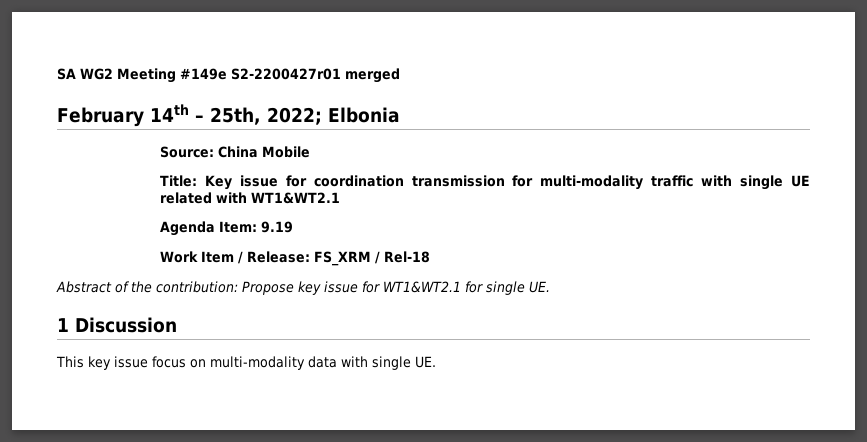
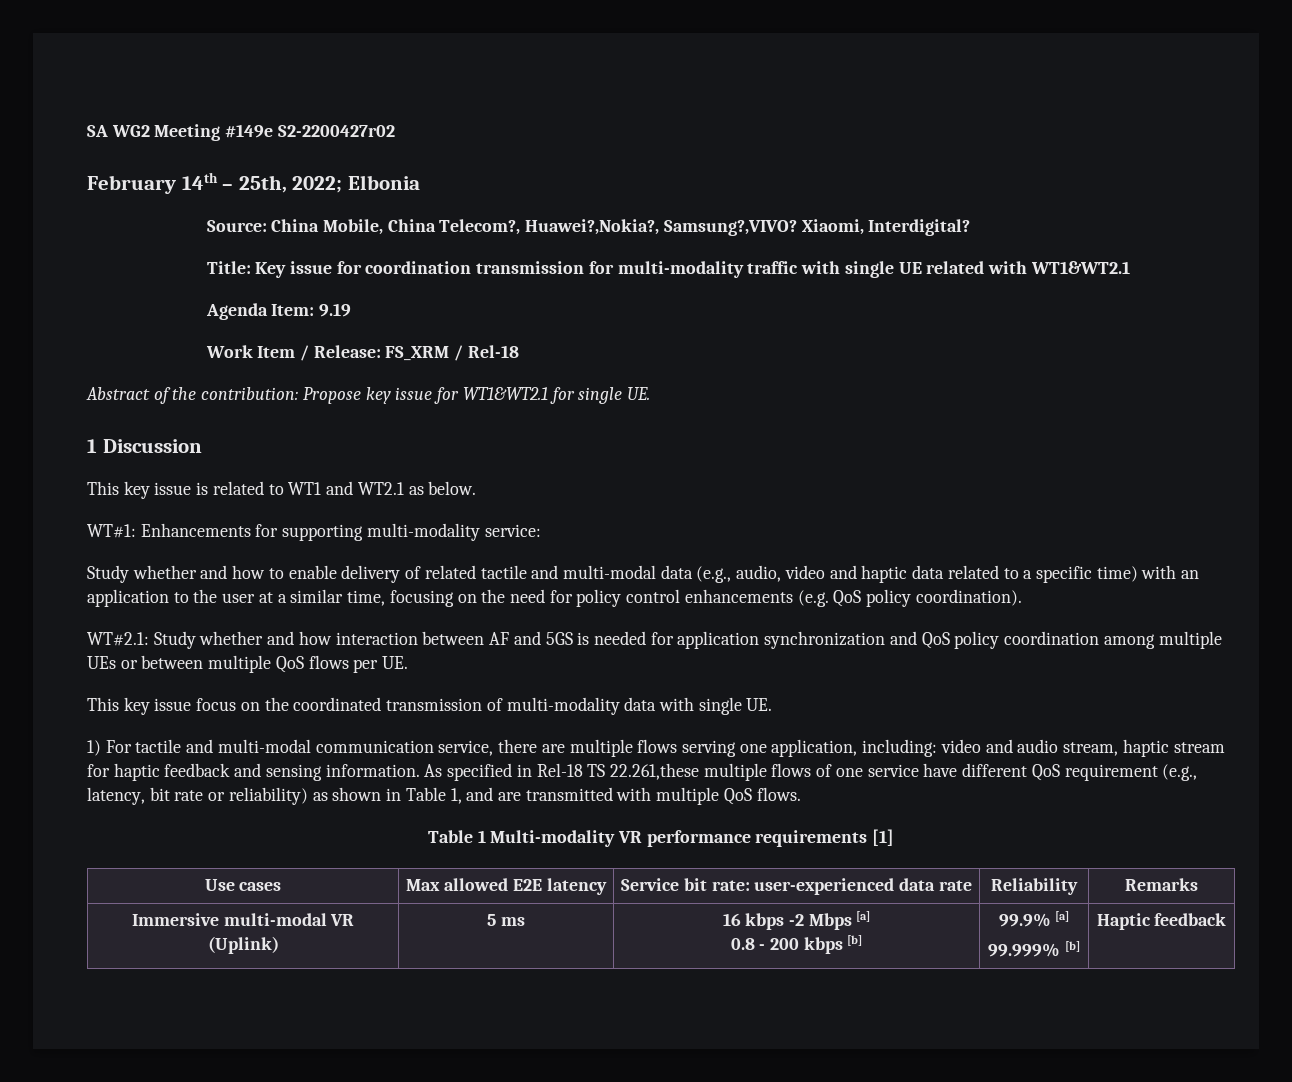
- SA WG2 Meeting #149e S2-2200427r01 merged
+ SA WG2 Meeting #149e S2-2200427r02
- Source: China Mobile
+ Source: China Mobile, China Telecom?, Huawei?,Nokia?, Samsung?,VIVO? Xiaomi, Interdigital?
+ This key issue is related to WT1 and WT2.1 as below.
+ WT#1: Enhancements for supporting multi-modality service:
+ Study whether and how to enable delivery of related tactile and multi-modal data (e.g., audio, video and haptic data related to a specific time) with an application to the user at a similar time, focusing on the need for policy control enhancements (e.g. QoS policy coordination).
+ WT#2.1: Study whether and how interaction between AF and 5GS is needed for application synchronization and QoS policy coordination among multiple UEs or between multiple QoS flows per UE.
- This key issue focus on multi-modality data with single UE.
+ This key issue focus on the coordinated transmission of multi-modality data with single UE.
+ 1) For tactile and multi-modal communication service, there are multiple flows serving one application, including: video and audio stream, haptic stream for haptic feedback and sensing information. As specified in Rel-18 TS 22.261,these multiple flows of one service have different QoS requirement (e.g., latency, bit rate or reliability) as shown in Table 1, and are transmitted with multiple QoS flows.
+ Table 1 Multi-modality VR performance requirements [1]
+ Use cases | Max allowed E2E latency | Service bit rate: user-experienced data rate | Reliability | Remarks
+ Immersive multi-modal VR (Uplink) | 5 ms | 16 kbps -2 Mbps [a]
+ 0.8 - 200 kbps [b] | 99.9% [a]
+ 99.999% [b] | Haptic feedback

